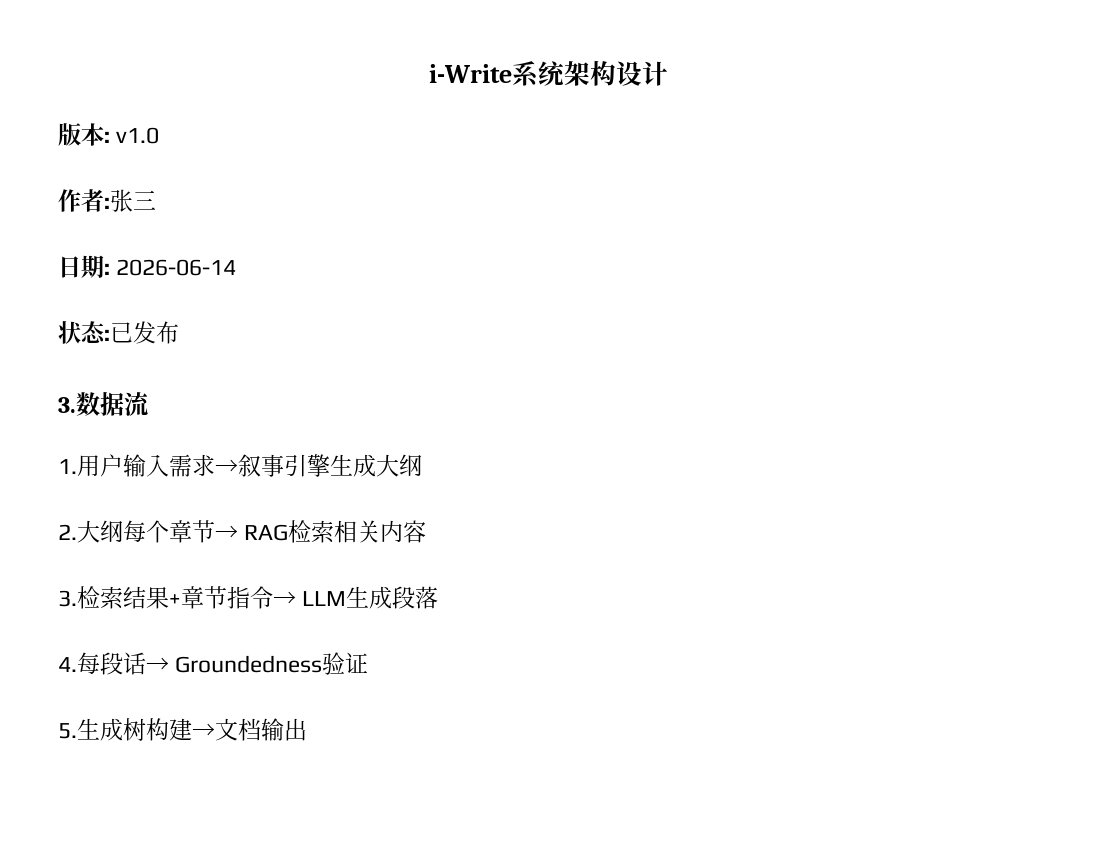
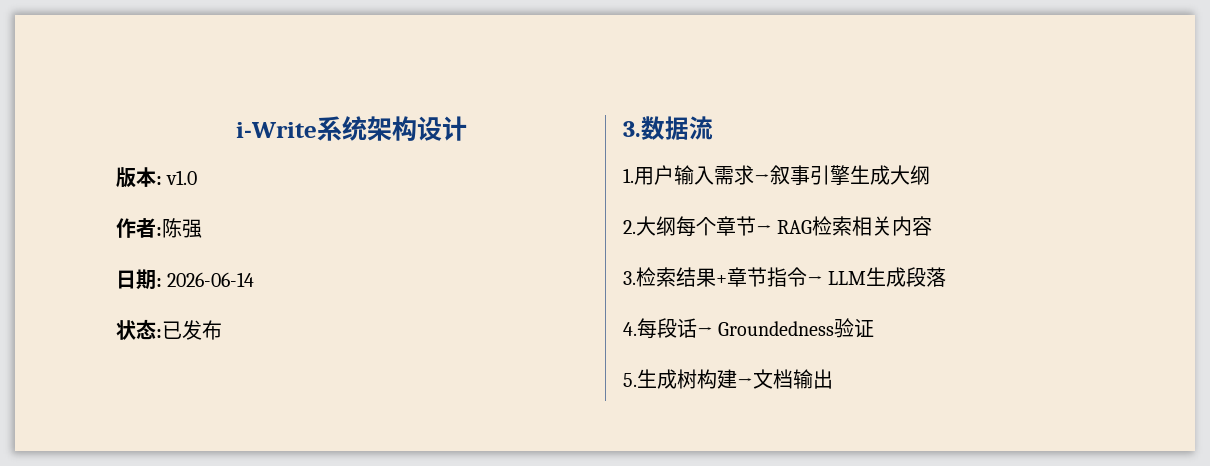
- 作者:张三
+ 作者:陈强

